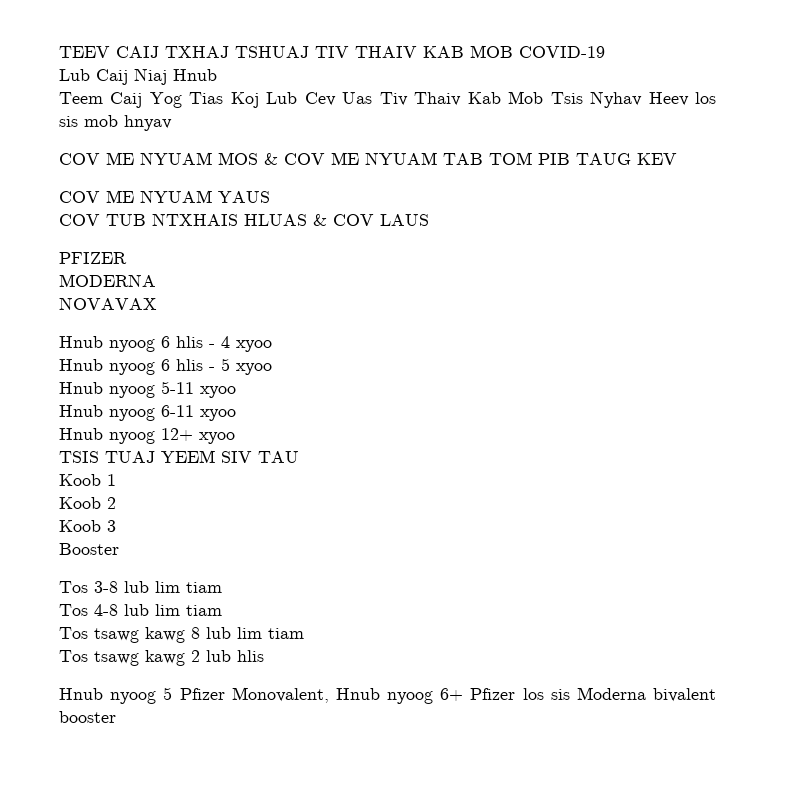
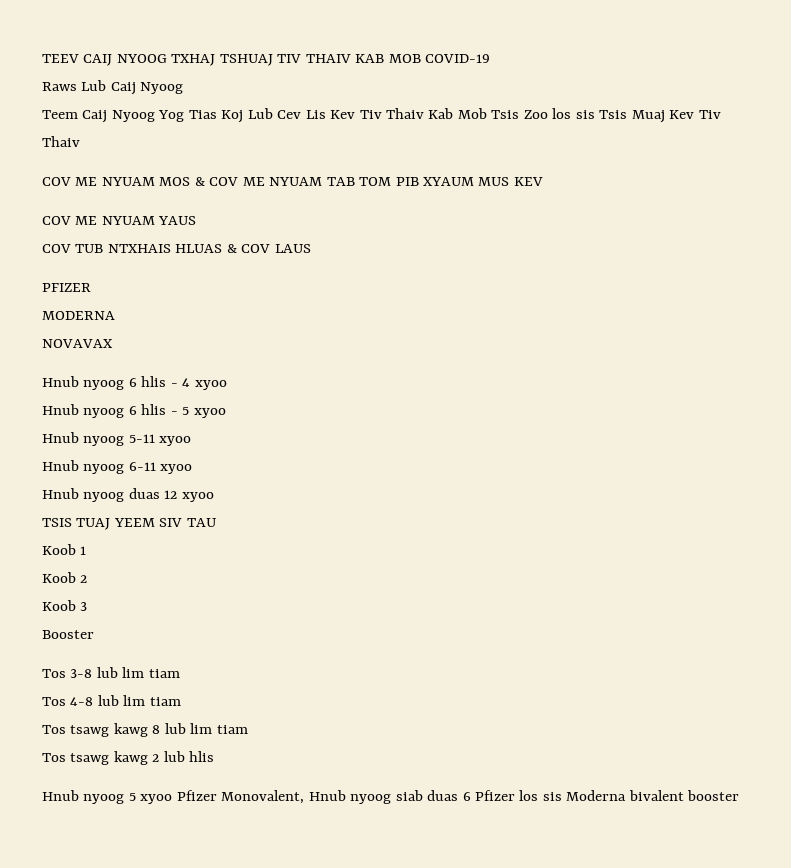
- TEEV CAIJ TXHAJ TSHUAJ TIV THAIV KAB MOB COVID-19
+ TEEV CAIJ NYOOG TXHAJ TSHUAJ TIV THAIV KAB MOB COVID-19
- Lub Caij Niaj Hnub
+ Raws Lub Caij Nyoog
- Teem Caij Yog Tias Koj Lub Cev Uas Tiv Thaiv Kab Mob Tsis Nyhav Heev los sis mob hnyav
+ Teem Caij Nyoog Yog Tias Koj Lub Cev Lis Kev Tiv Thaiv Kab Mob Tsis Zoo los sis Tsis Muaj Kev Tiv Thaiv
- COV ME NYUAM MOS & COV ME NYUAM TAB TOM PIB TAUG KEV
+ COV ME NYUAM MOS & COV ME NYUAM TAB TOM PIB XYAUM MUS KEV
- Hnub nyoog 12+ xyoo
+ Hnub nyoog duas 12 xyoo
- Hnub nyoog 5 Pfizer Monovalent, Hnub nyoog 6+ Pfizer los sis Moderna bivalent booster
+ Hnub nyoog 5 xyoo Pfizer Monovalent, Hnub nyoog siab duas 6 Pfizer los sis Moderna bivalent booster

